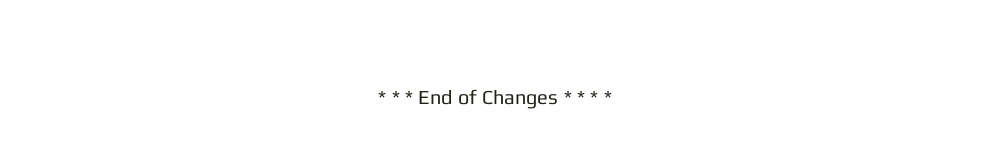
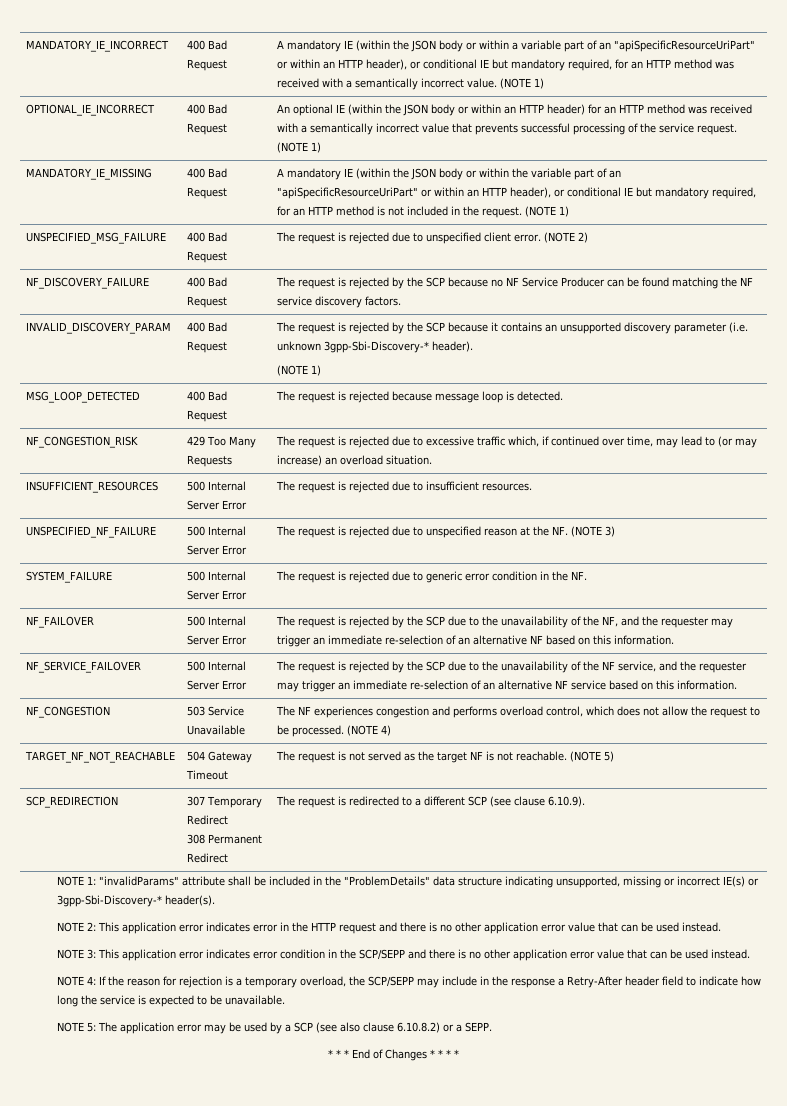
+ MANDATORY_IE_INCORRECT | 400 Bad Request | A mandatory IE (within the JSON body or within a variable part of an "apiSpecificResourceUriPart" or within an HTTP header), or conditional IE but mandatory required, for an HTTP method was received with a semantically incorrect value. (NOTE 1)
+ OPTIONAL_IE_INCORRECT | 400 Bad Request | An optional IE (within the JSON body or within an HTTP header) for an HTTP method was received with a semantically incorrect value that prevents successful processing of the service request. (NOTE 1)
+ MANDATORY_IE_MISSING | 400 Bad Request | A mandatory IE (within the JSON body or within the variable part of an "apiSpecificResourceUriPart" or within an HTTP header), or conditional IE but mandatory required, for an HTTP method is not included in the request. (NOTE 1)
+ UNSPECIFIED_MSG_FAILURE | 400 Bad Request | The request is rejected due to unspecified client error. (NOTE 2)
+ NF_DISCOVERY_FAILURE | 400 Bad Request | The request is rejected by the SCP because no NF Service Producer can be found matching the NF service discovery factors.
+ INVALID_DISCOVERY_PARAM | 400 Bad Request | The request is rejected by the SCP because it contains an unsupported discovery parameter (i.e. unknown 3gpp-Sbi-Discovery-* header).
+ (NOTE 1)
+ MSG_LOOP_DETECTED | 400 Bad Request | The request is rejected because message loop is detected.
+ NF_CONGESTION_RISK | 429 Too Many Requests | The request is rejected due to excessive traffic which, if continued over time, may lead to (or may increase) an overload situation.
+ INSUFFICIENT_RESOURCES | 500 Internal Server Error | The request is rejected due to insufficient resources.
+ UNSPECIFIED_NF_FAILURE | 500 Internal Server Error | The request is rejected due to unspecified reason at the NF. (NOTE 3)
+ SYSTEM_FAILURE | 500 Internal Server Error | The request is rejected due to generic error condition in the NF.
+ NF_FAILOVER | 500 Internal Server Error | The request is rejected by the SCP due to the unavailability of the NF, and the requester may trigger an immediate re-selection of an alternative NF based on this information.
+ NF_SERVICE_FAILOVER | 500 Internal Server Error | The request is rejected by the SCP due to the unavailability of the NF service, and the requester may trigger an immediate re-selection of an alternative NF service based on this information.
+ NF_CONGESTION | 503 Service Unavailable | The NF experiences congestion and performs overload control, which does not allow the request to be processed. (NOTE 4)
+ TARGET_NF_NOT_REACHABLE | 504 Gateway Timeout | The request is not served as the target NF is not reachable. (NOTE 5)
+ SCP_REDIRECTION | 307 Temporary Redirect
+ 308 Permanent Redirect | The request is redirected to a different SCP (see clause 6.10.9).
+ NOTE 1: "invalidParams" attribute shall be included in the "ProblemDetails" data structure indicating unsupported, missing or incorrect IE(s) or 3gpp-Sbi-Discovery-* header(s).
+ NOTE 2: This application error indicates error in the HTTP request and there is no other application error value that can be used instead.
+ NOTE 3: This application error indicates error condition in the SCP/SEPP and there is no other application error value that can be used instead.
+ NOTE 4: If the reason for rejection is a temporary overload, the SCP/SEPP may include in the response a Retry-After header field to indicate how long the service is expected to be unavailable.
+ NOTE 5: The application error may be used by a SCP (see also clause 6.10.8.2) or a SEPP.

